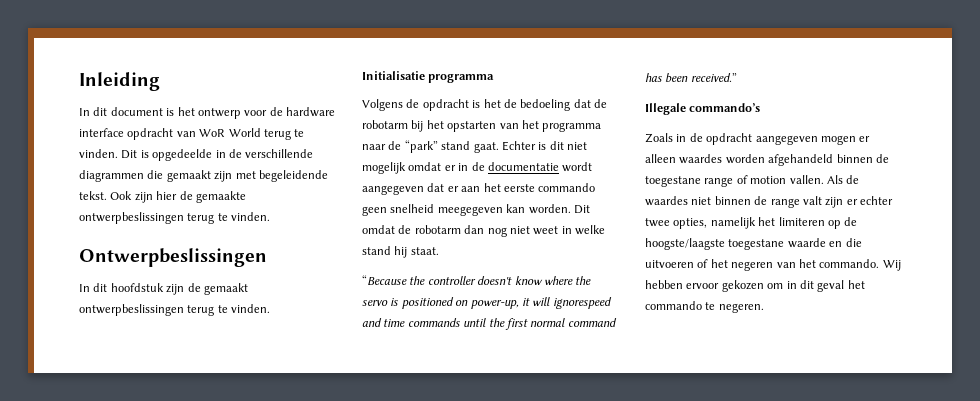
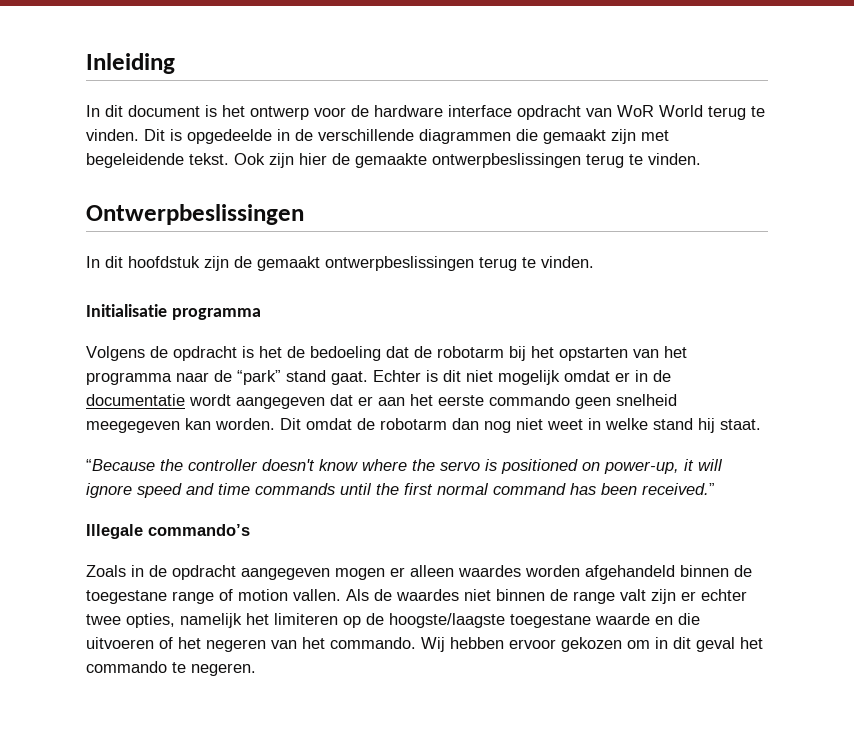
- “Because the controller doesn't know where the servo is positioned on power-up, it will ignorespeed and time commands until the first normal command has been received.”
+ “Because the controller doesn't know where the servo is positioned on power-up, it will ignore speed and time commands until the first normal command has been received.”

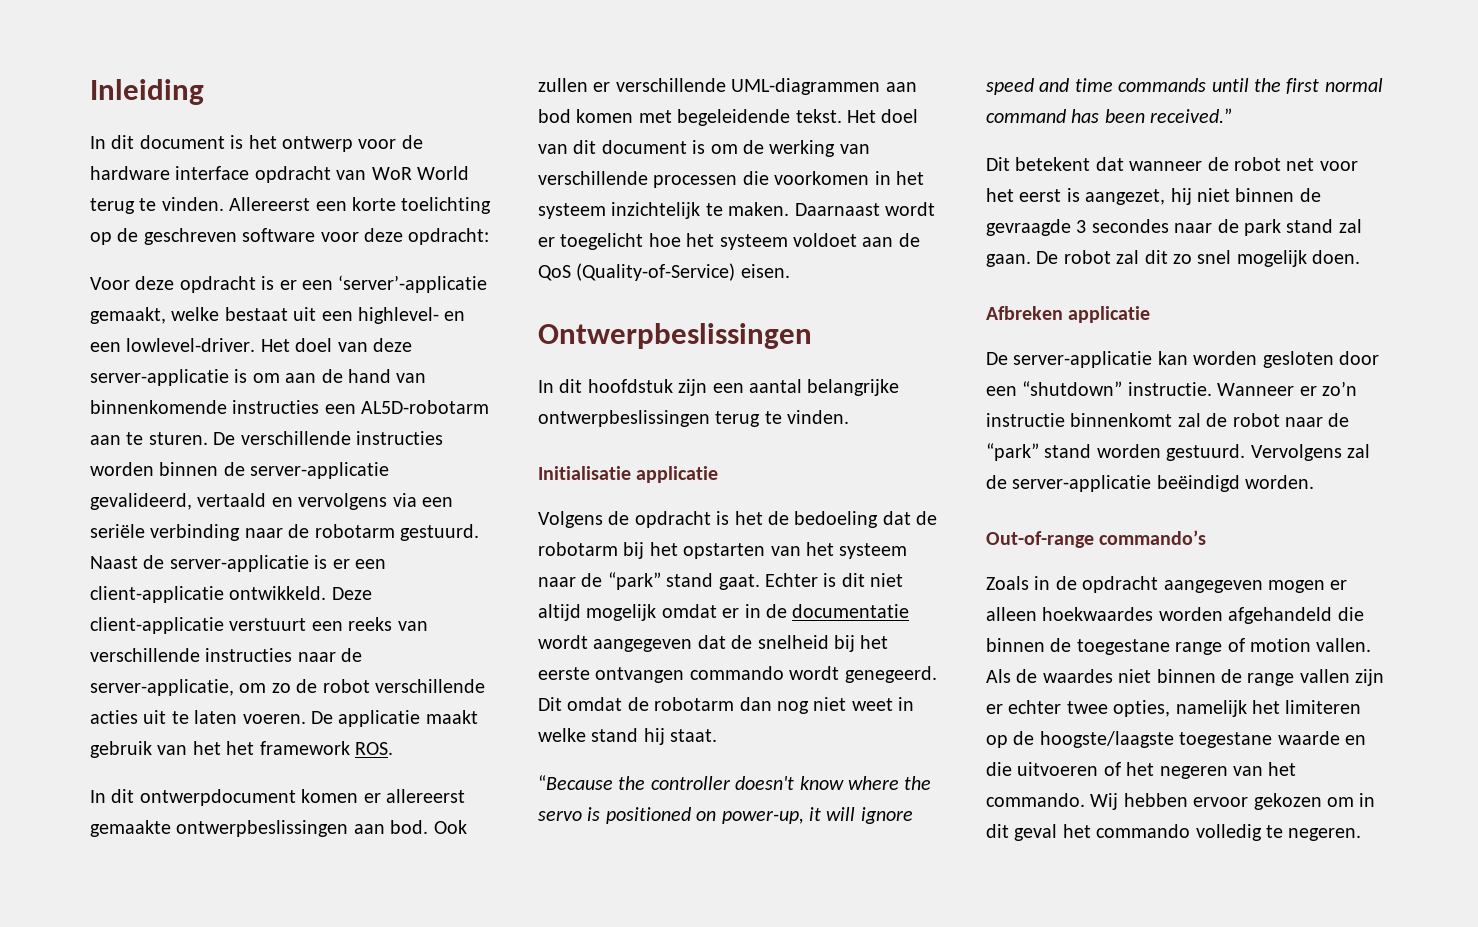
- Dit is opgedeelde in de verschillende diagrammen die gemaakt zijn met begeleidende tekst. Ook zijn hier de gemaakte ontwerpbeslissingen terug te vinden.
+ Allereerst een korte toelichting op de geschreven software voor deze opdracht:
+ Voor deze opdracht is er een ‘server’-applicatie gemaakt, welke bestaat uit een highlevel- en een lowlevel-driver. Het doel van deze server-applicatie is om aan de hand van binnenkomende instructies een AL5D-robotarm aan te sturen. De verschillende instructies worden binnen de server-applicatie gevalideerd, vertaald en vervolgens via een seriële verbinding naar de robotarm gestuurd. Naast de server-applicatie is er een client-applicatie ontwikkeld. Deze client-applicatie verstuurt een reeks van verschillende instructies naar de server-applicatie, om zo de robot verschillende acties uit te laten voeren. De applicatie maakt gebruik van het het framework ROS.
+ In dit ontwerpdocument komen er allereerst gemaakte ontwerpbeslissingen aan bod. Ook zullen er verschillende UML-diagrammen aan bod komen met begeleidende tekst. Het doel van dit document is om de werking van verschillende processen die voorkomen in het systeem inzichtelijk te maken. Daarnaast wordt er toegelicht hoe het systeem voldoet aan de QoS (Quality-of-Service) eisen.
- In dit hoofdstuk zijn de gemaakt ontwerpbeslissingen terug te vinden.
+ In dit hoofdstuk zijn een aantal belangrijke ontwerpbeslissingen terug te vinden.
- Initialisatie programma
+ Initialisatie applicatie
- Volgens de opdracht is het de bedoeling dat de robotarm bij het opstarten van het programma naar de “park” stand gaat.
+ Volgens de opdracht is het de bedoeling dat de robotarm bij het opstarten van het systeem naar de “park” stand gaat.
- Echter is dit niet mogelijk omdat er in de documentatie wordt aangegeven dat er aan het eerste commando geen snelheid meegegeven kan worden.
+ Echter is dit niet altijd mogelijk omdat er in de documentatie wordt aangegeven dat de snelheid bij het eerste ontvangen commando wordt genegeerd.
- Illegale commando’s
+ Dit betekent dat wanneer de robot net voor het eerst is aangezet, hij niet binnen de gevraagde 3 secondes naar de park stand zal gaan. De robot zal dit zo snel mogelijk doen.
+ Afbreken applicatie
+ De server-applicatie kan worden gesloten door een “shutdown” instructie. Wanneer er zo’n instructie binnenkomt zal de robot naar de “park” stand worden gestuurd. Vervolgens zal de server-applicatie beëindigd worden.
+ Out-of-range commando’s
- Zoals in de opdracht aangegeven mogen er alleen waardes worden afgehandeld binnen de toegestane range of motion vallen.
+ Zoals in de opdracht aangegeven mogen er alleen hoekwaardes worden afgehandeld die binnen de toegestane range of motion vallen.
- Als de waardes niet binnen de range valt zijn er echter twee opties, namelijk het limiteren op de hoogste/laagste toegestane waarde en die uitvoeren of het negeren van het commando.
+ Als de waardes niet binnen de range vallen zijn er echter twee opties, namelijk het limiteren op de hoogste/laagste toegestane waarde en die uitvoeren of het negeren van het commando.
- Wij hebben ervoor gekozen om in dit geval het commando te negeren.
+ Wij hebben ervoor gekozen om in dit geval het commando volledig te negeren.

